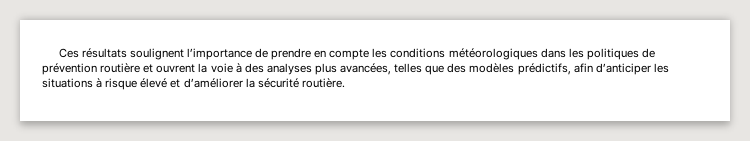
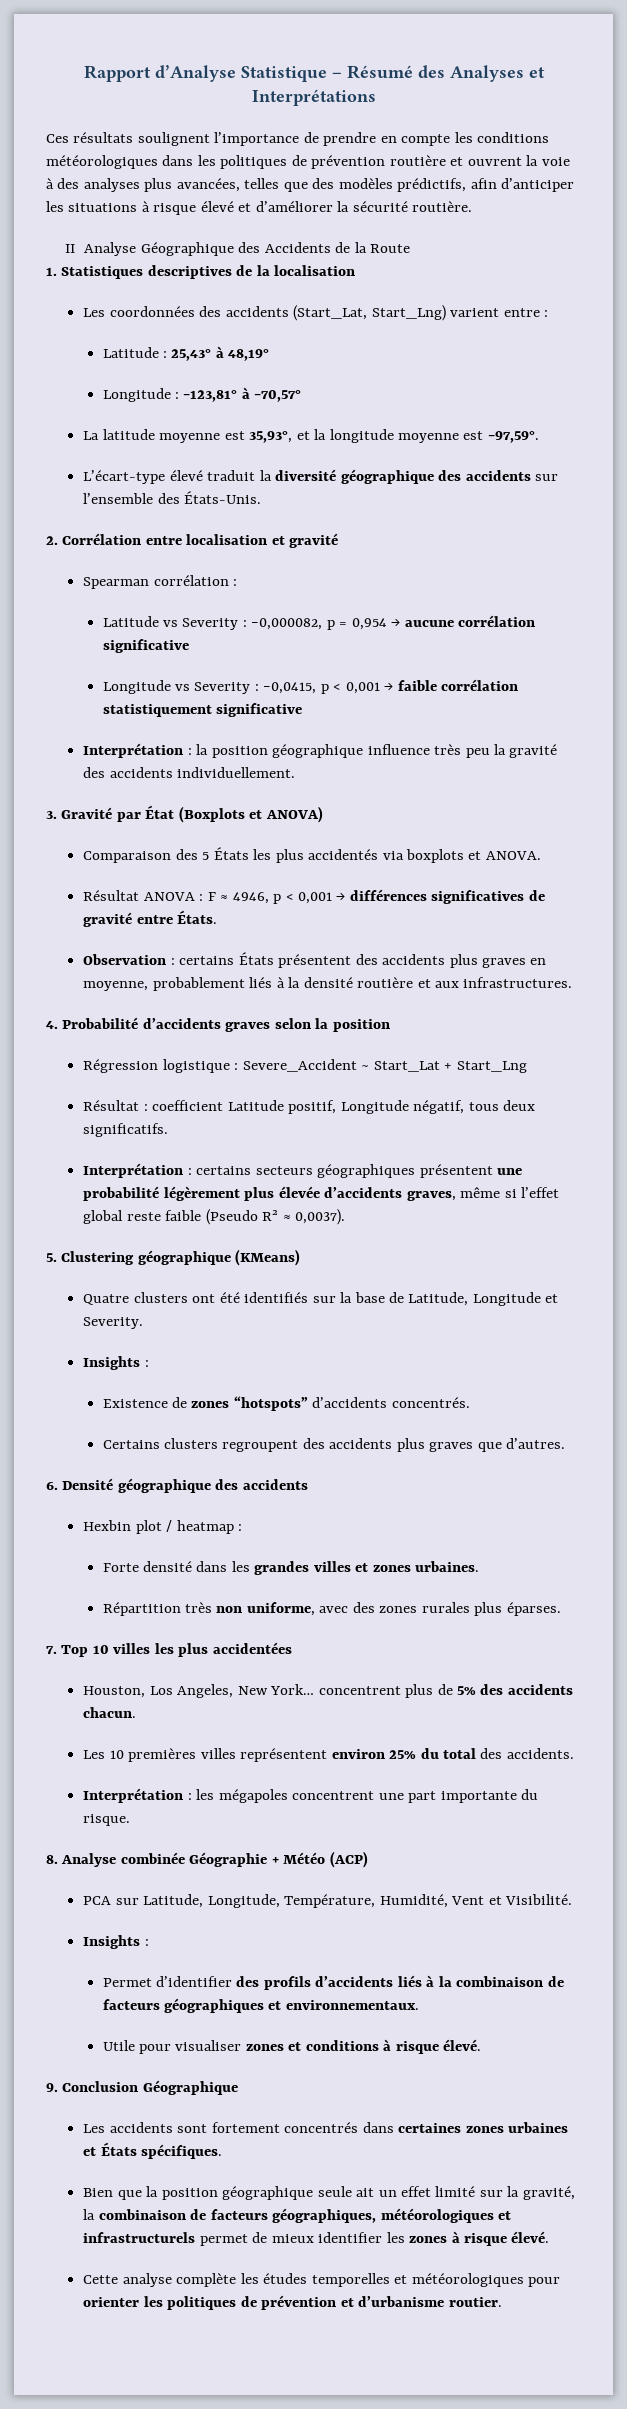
+ Rapport d’Analyse Statistique – Résumé des Analyses et Interprétations
+ II Analyse Géographique des Accidents de la Route
+ 1. Statistiques descriptives de la localisation
+ Les coordonnées des accidents (Start_Lat, Start_Lng) varient entre :
+ Latitude : 25,43° à 48,19°
+ Longitude : −123,81° à −70,57°
+ La latitude moyenne est 35,93°, et la longitude moyenne est −97,59°.
+ L’écart-type élevé traduit la diversité géographique des accidents sur l’ensemble des États-Unis.
+ 2. Corrélation entre localisation et gravité
+ Spearman corrélation :
+ Latitude vs Severity : −0,000082, p = 0,954 → aucune corrélation significative
+ Longitude vs Severity : −0,0415, p < 0,001 → faible corrélation statistiquement significative
+ Interprétation : la position géographique influence très peu la gravité des accidents individuellement.
+ 3. Gravité par État (Boxplots et ANOVA)
+ Comparaison des 5 États les plus accidentés via boxplots et ANOVA.
+ Résultat ANOVA : F ≈ 4946, p < 0,001 → différences significatives de gravité entre États.
+ Observation : certains États présentent des accidents plus graves en moyenne, probablement liés à la densité routière et aux infrastructures.
+ 4. Probabilité d’accidents graves selon la position
+ Régression logistique : Severe_Accident ~ Start_Lat + Start_Lng
+ Résultat : coefficient Latitude positif, Longitude négatif, tous deux significatifs.
+ Interprétation : certains secteurs géographiques présentent une probabilité légèrement plus élevée d’accidents graves, même si l’effet global reste faible (Pseudo R² ≈ 0,0037).
+ 5. Clustering géographique (KMeans)
+ Quatre clusters ont été identifiés sur la base de Latitude, Longitude et Severity.
+ Insights :
+ Existence de zones “hotspots” d’accidents concentrés.
+ Certains clusters regroupent des accidents plus graves que d’autres.
+ 6. Densité géographique des accidents
+ Hexbin plot / heatmap :
+ Forte densité dans les grandes villes et zones urbaines.
+ Répartition très non uniforme, avec des zones rurales plus éparses.
+ 7. Top 10 villes les plus accidentées
+ Houston, Los Angeles, New York… concentrent plus de 5% des accidents chacun.
+ Les 10 premières villes représentent environ 25% du total des accidents.
+ Interprétation : les mégapoles concentrent une part importante du risque.
+ 8. Analyse combinée Géographie + Météo (ACP)
+ PCA sur Latitude, Longitude, Température, Humidité, Vent et Visibilité.
+ Insights :
+ Permet d’identifier des profils d’accidents liés à la combinaison de facteurs géographiques et environnementaux.
+ Utile pour visualiser zones et conditions à risque élevé.
+ 9. Conclusion Géographique
+ Les accidents sont fortement concentrés dans certaines zones urbaines et États spécifiques.
+ Bien que la position géographique seule ait un effet limité sur la gravité, la combinaison de facteurs géographiques, météorologiques et infrastructurels permet de mieux identifier les zones à risque élevé.
+ Cette analyse complète les études temporelles et météorologiques pour orienter les politiques de prévention et d’urbanisme routier.

